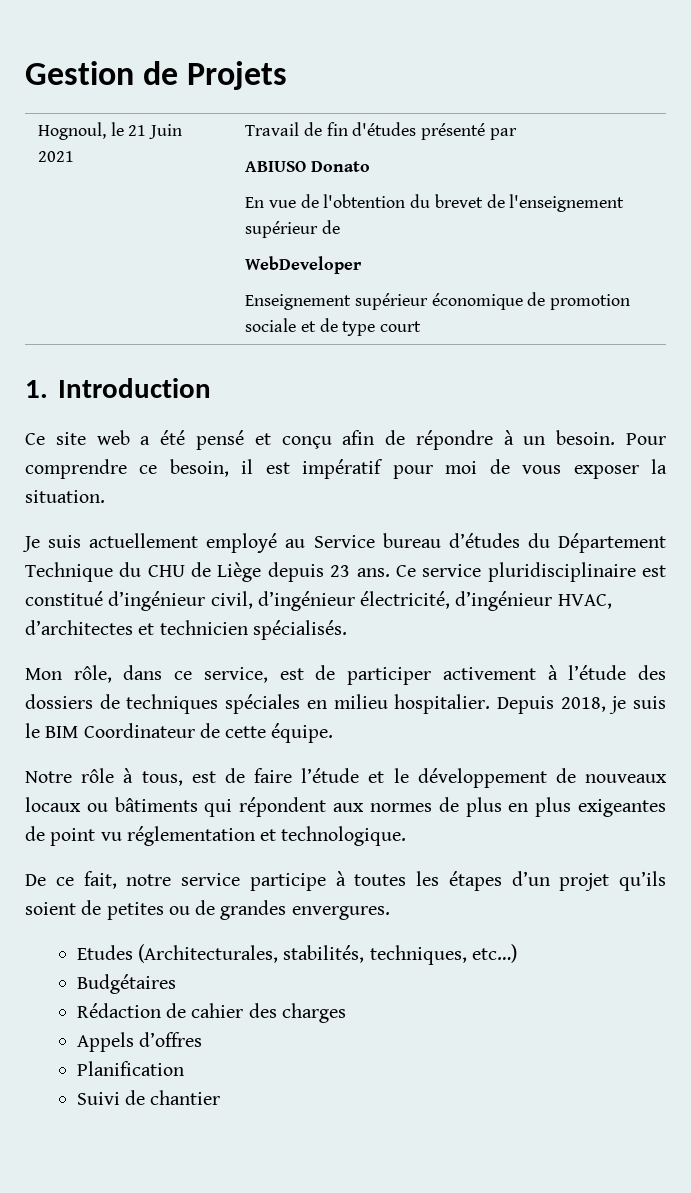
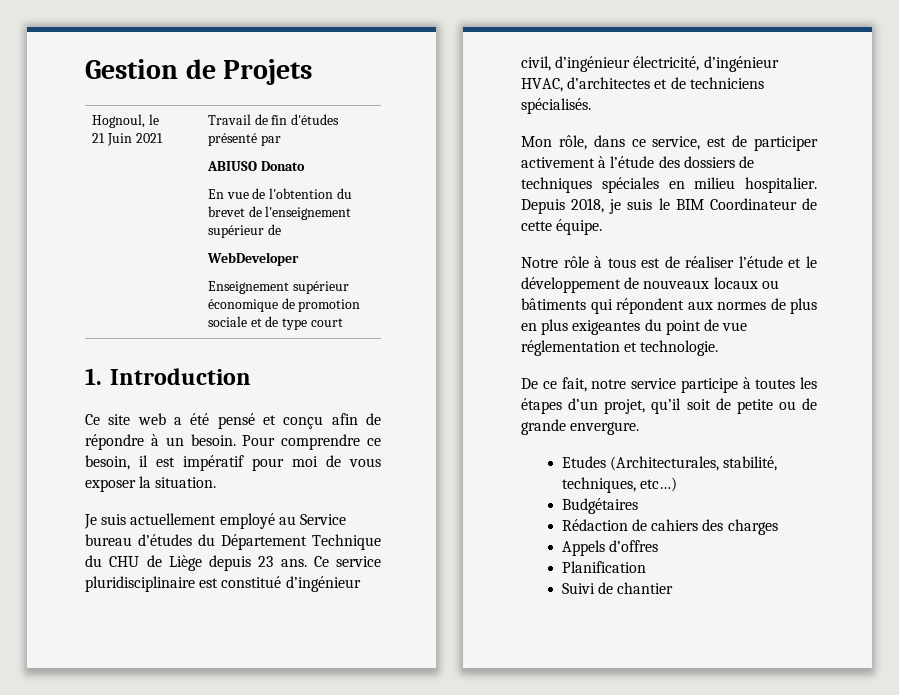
- Ce service pluridisciplinaire est constitué d’ingénieur civil, d’ingénieur électricité, d’ingénieur HVAC, d’architectes et technicien spécialisés.
+ Ce service pluridisciplinaire est constitué d’ingénieur civil, d’ingénieur électricité, d’ingénieur HVAC, d’architectes et de techniciens spécialisés.
- Notre rôle à tous, est de faire l’étude et le développement de nouveaux locaux ou bâtiments qui répondent aux normes de plus en plus exigeantes de point vu réglementation et technologique.
+ Notre rôle à tous est de réaliser l’étude et le développement de nouveaux locaux ou bâtiments qui répondent aux normes de plus en plus exigeantes du point de vue réglementation et technologie.
- De ce fait, notre service participe à toutes les étapes d’un projet qu’ils soient de petites ou de grandes envergures.
+ De ce fait, notre service participe à toutes les étapes d’un projet, qu’il soit de petite ou de grande envergure.
- Etudes (Architecturales, stabilités, techniques, etc…)
+ Etudes (Architecturales, stabilité, techniques, etc…)
- Rédaction de cahier des charges
+ Rédaction de cahiers des charges

